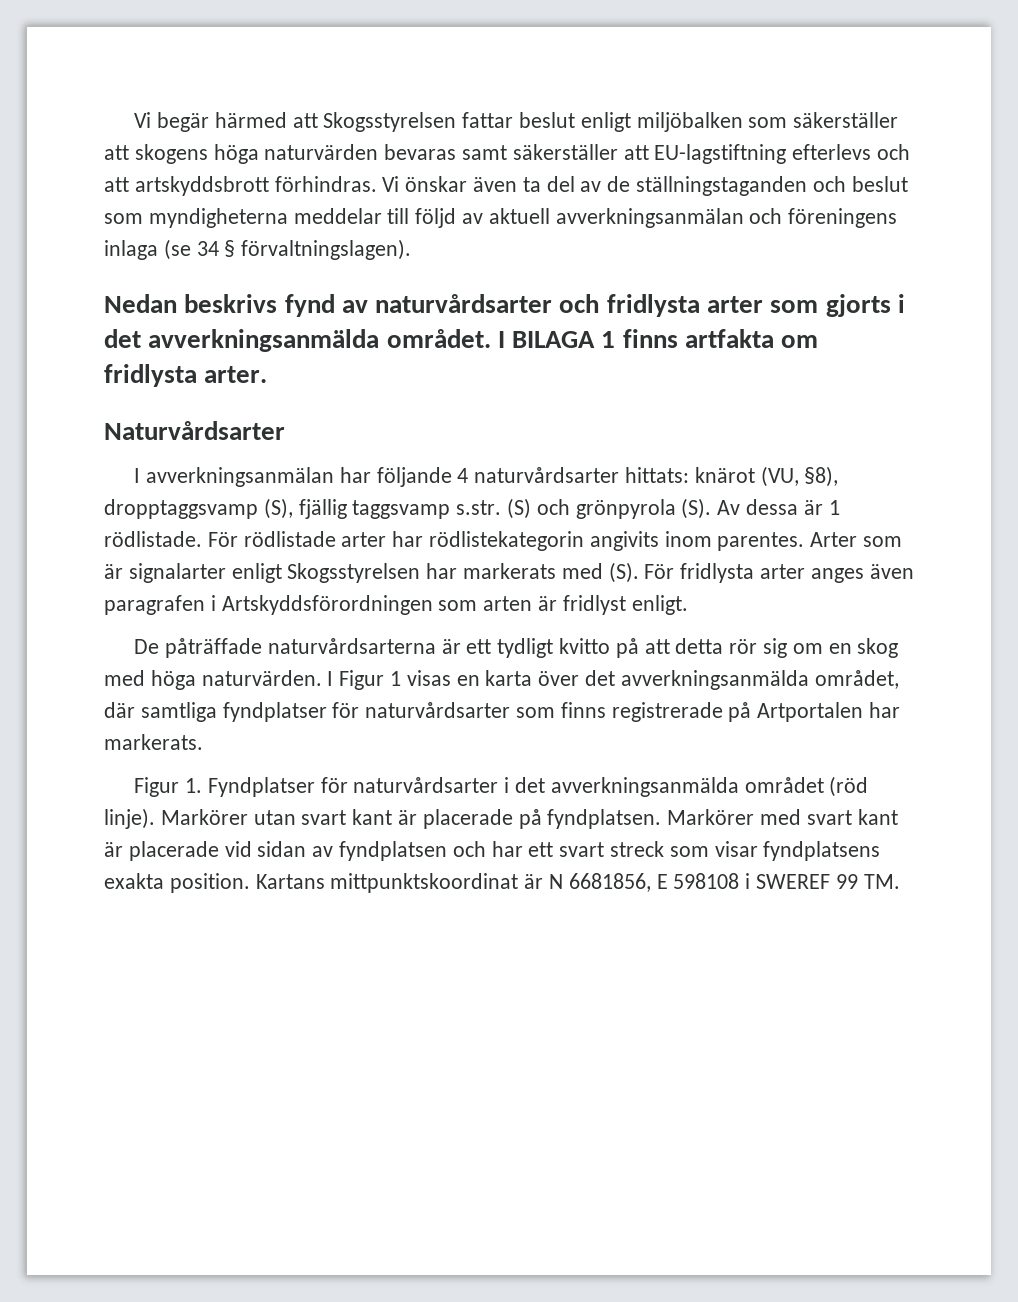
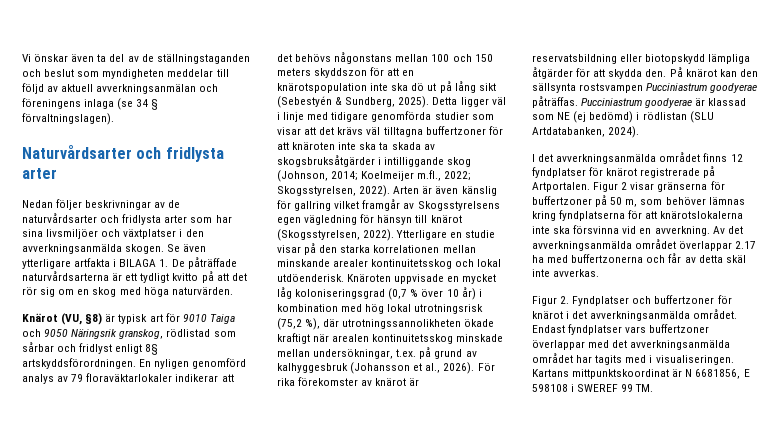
- Vi begär härmed att Skogsstyrelsen fattar beslut enligt miljöbalken som säkerställer att skogens höga naturvärden bevaras samt säkerställer att EU-lagstiftning efterlevs och att artskyddsbrott förhindras. Vi önskar även ta del av de ställningstaganden och beslut som myndigheterna meddelar till följd av aktuell avverkningsanmälan och föreningens inlaga (se 34 § förvaltningslagen).
+ Vi önskar även ta del av de ställningstaganden och beslut som myndigheten meddelar till följd av aktuell avverkningsanmälan och föreningens inlaga (se 34 § förvaltningslagen).
- Nedan beskrivs fynd av naturvårdsarter och fridlysta arter som gjorts i det avverkningsanmälda området. I BILAGA 1 finns artfakta om fridlysta arter.
- Naturvårdsarter
- I avverkningsanmälan har följande 4 naturvårdsarter hittats: knärot (VU, §8), dropptaggsvamp (S), fjällig taggsvamp s.str. (S) och grönpyrola (S). Av dessa är 1 rödlistade. För rödlistade arter har rödlistekategorin angivits inom parentes. Arter som är signalarter enligt Skogsstyrelsen har markerats med (S). För fridlysta arter anges även paragrafen i Artskyddsförordningen som arten är fridlyst enligt.
- De påträffade naturvårdsarterna är ett tydligt kvitto på att detta rör sig om en skog med höga naturvärden. I Figur 1 visas en karta över det avverkningsanmälda området, där samtliga fyndplatser för naturvårdsarter som finns registrerade på Artportalen har markerats.
- Figur 1. Fyndplatser för naturvårdsarter i det avverkningsanmälda området (röd linje). Markörer utan svart kant är placerade på fyndplatsen. Markörer med svart kant är placerade vid sidan av fyndplatsen och har ett svart streck som visar fyndplatsens exakta position.
+ Naturvårdsarter och fridlysta arter
+ Nedan följer beskrivningar av de naturvårdsarter och fridlysta arter som har sina livsmiljöer och växtplatser i den avverkningsanmälda skogen. Se även ytterligare artfakta i BILAGA 1. De påträffade naturvårdsarterna är ett tydligt kvitto på att det rör sig om en skog med höga naturvärden.
+ Knärot (VU, §8) är typisk art för 9010 Taiga och 9050 Näringsrik granskog, rödlistad som sårbar och fridlyst enligt 8§ artskyddsförordningen. En nyligen genomförd analys av 79 floraväktarlokaler indikerar att det behövs någonstans mellan 100 och 150 meters skyddszon för att en knärotspopulation inte ska dö ut på lång sikt (Sebestyén & Sundberg, 2025). Detta ligger väl i linje med tidigare genomförda studier som visar att det krävs väl tilltagna buffertzoner för att knäroten inte ska ta skada av skogsbruksåtgärder i intilliggande skog (Johnson, 2014; Koelmeijer m.fl., 2022; Skogsstyrelsen, 2022). Arten är även känslig för gallring vilket framgår av Skogsstyrelsens egen vägledning för hänsyn till knärot (Skogsstyrelsen, 2022). Ytterligare en studie visar på den starka korrelationen mellan minskande arealer kontinuitetsskog och lokal utdöenderisk. Knäroten uppvisade en mycket låg koloniseringsgrad (0,7 % över 10 år) i kombination med hög lokal utrotningsrisk (75,2 %), där utrotningssannolikheten ökade kraftigt när arealen kontinuitetsskog minskade mellan undersökningar, t.ex. på grund av kalhyggesbruk (Johansson et al., 2026). För rika förekomster av knärot är reservatsbildning eller biotopskydd lämpliga åtgärder för att skydda den. På knärot kan den sällsynta rostsvampen Pucciniastrum goodyerae påträffas. Pucciniastrum goodyerae är klassad som NE (ej bedömd) i rödlistan (SLU Artdatabanken, 2024).
+ I det avverkningsanmälda området finns 12 fyndplatser för knärot registrerade på Artportalen. Figur 2 visar gränserna för buffertzoner på 50 m, som behöver lämnas kring fyndplatserna för att knärotslokalerna inte ska försvinna vid en avverkning. Av det avverkningsanmälda området överlappar 2.17 ha med buffertzonerna och får av detta skäl inte avverkas.
+ Figur 2. Fyndplatser och buffertzoner för knärot i det avverkningsanmälda området. Endast fyndplatser vars buffertzoner överlappar med det avverkningsanmälda området har tagits med i visualiseringen.

